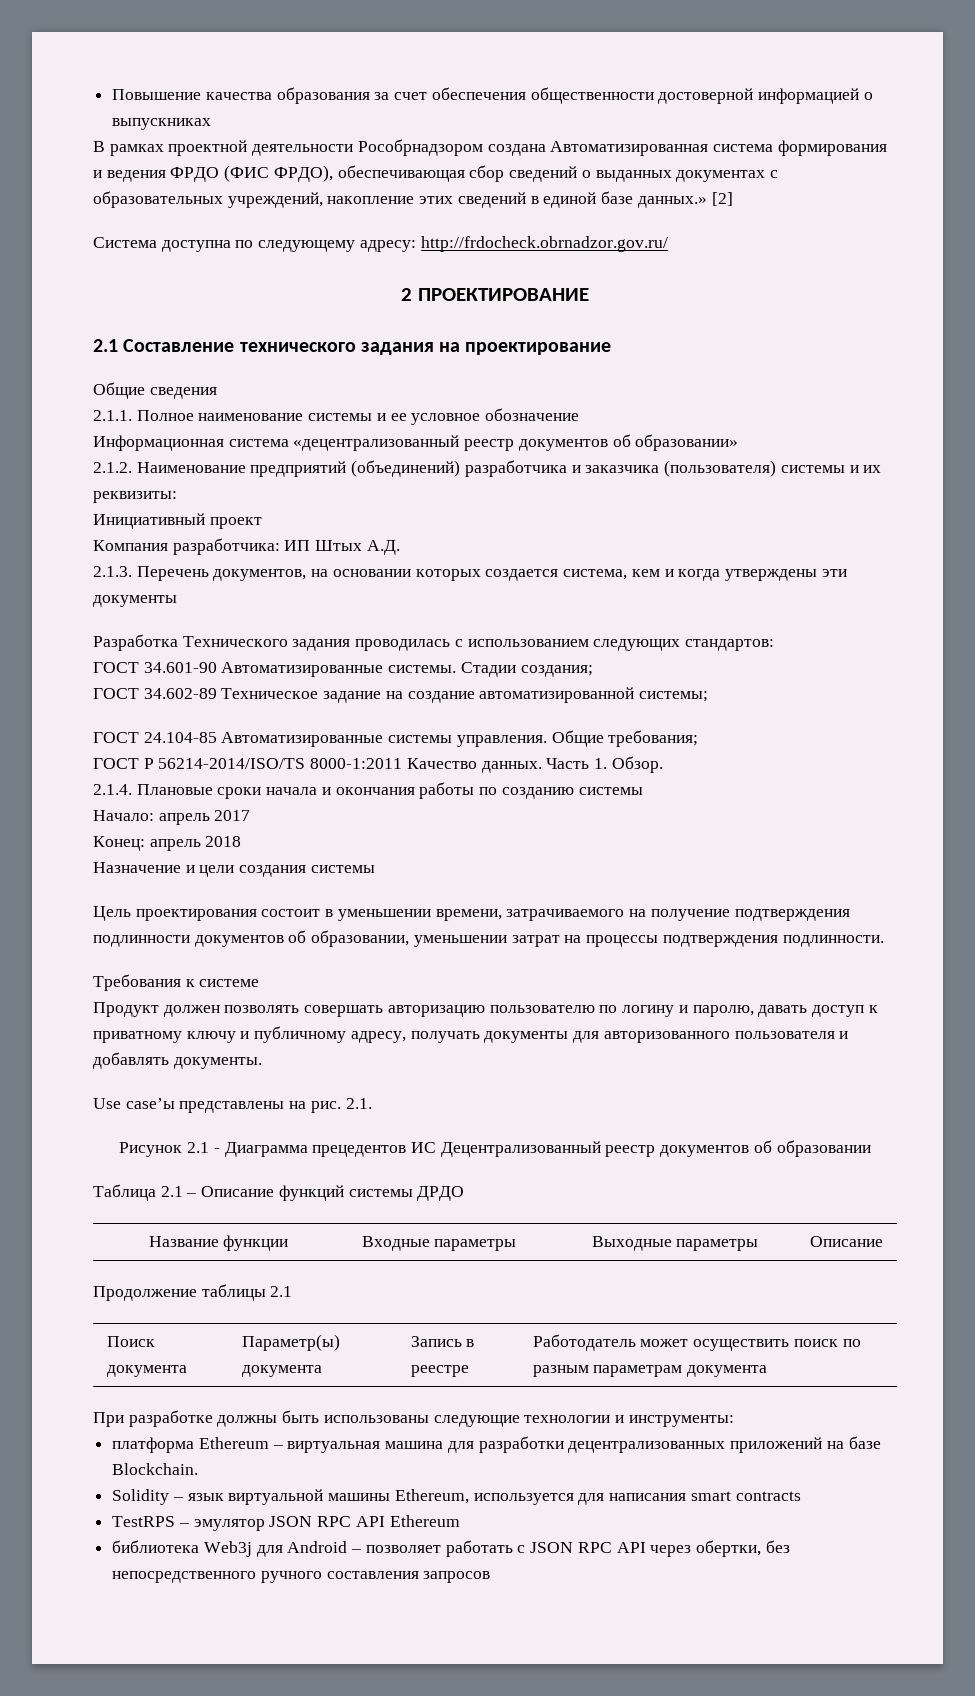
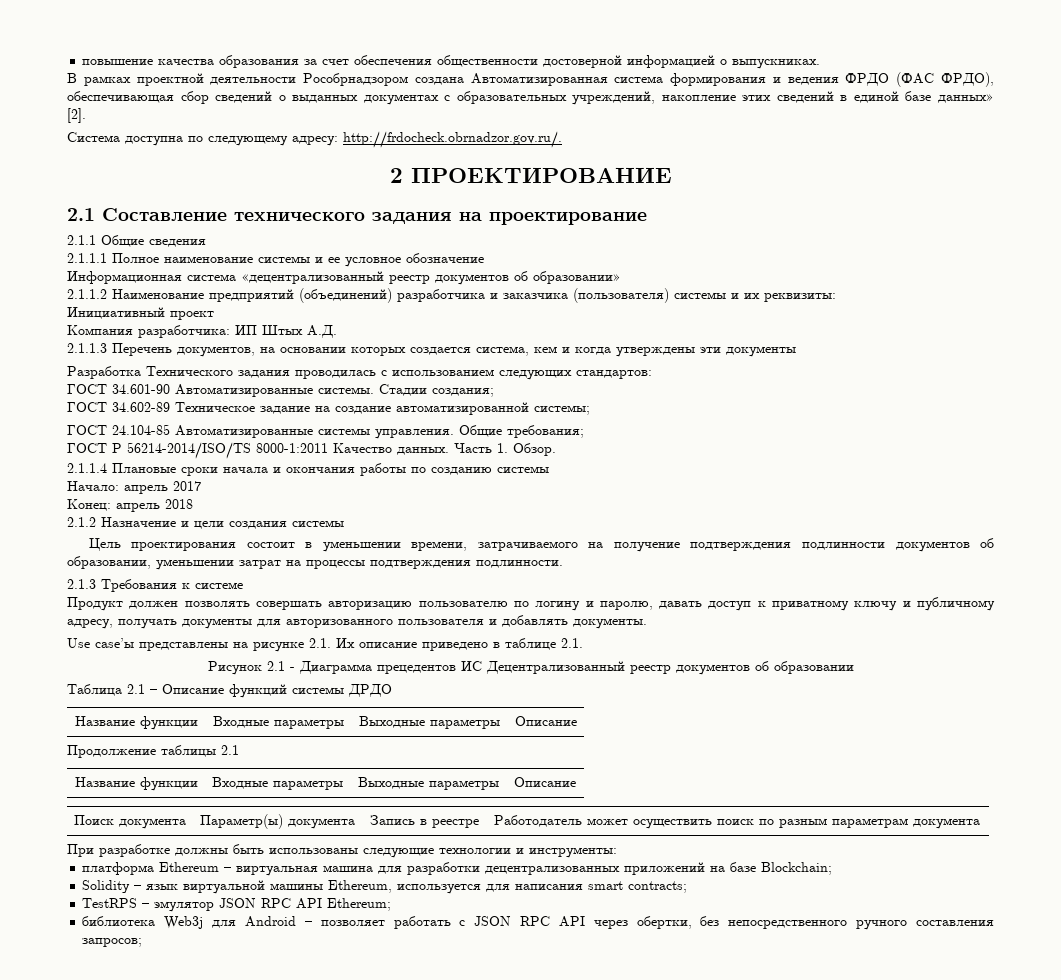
- Повышение качества образования за счет обеспечения общественности достоверной информацией о выпускниках
+ повышение качества образования за счет обеспечения общественности достоверной информацией о выпускниках.
- В рамках проектной деятельности Рособрнадзором создана Автоматизированная система формирования и ведения ФРДО (ФИС ФРДО), обеспечивающая сбор сведений о выданных документах с образовательных учреждений, накопление этих сведений в единой базе данных.» [2]
+ В рамках проектной деятельности Рособрнадзором создана Автоматизированная система формирования и ведения ФРДО (ФАС ФРДО), обеспечивающая сбор сведений о выданных документах с образовательных учреждений, накопление этих сведений в единой базе данных» [2].
- Система доступна по следующему адресу: http://frdocheck.obrnadzor.gov.ru/
+ Система доступна по следующему адресу: http://frdocheck.obrnadzor.gov.ru/.
- Общие сведения
+ 2.1.1 Общие сведения
- 2.1.1. Полное наименование системы и ее условное обозначение
+ 2.1.1.1 Полное наименование системы и ее условное обозначение
- 2.1.2. Наименование предприятий (объединений) разработчика и заказчика (пользователя) системы и их реквизиты:
+ 2.1.1.2 Наименование предприятий (объединений) разработчика и заказчика (пользователя) системы и их реквизиты:
- 2.1.3. Перечень документов, на основании которых создается система, кем и когда утверждены эти документы
+ 2.1.1.3 Перечень документов, на основании которых создается система, кем и когда утверждены эти документы
- 2.1.4. Плановые сроки начала и окончания работы по созданию системы
+ 2.1.1.4 Плановые сроки начала и окончания работы по созданию системы
- Назначение и цели создания системы
+ 2.1.2 Назначение и цели создания системы
- Требования к системе
+ 2.1.3 Требования к системе
- Use case’ы представлены на рис. 2.1.
+ Use case’ы представлены на рисунке 2.1. Их описание приведено в таблице 2.1.
  Продолжение таблицы 2.1
+ Название функции | Входные параметры | Выходные параметры | Описание
- платформа Ethereum – виртуальная машина для разработки децентрализованных приложений на базе Blockchain.
+ платформа Ethereum – виртуальная машина для разработки децентрализованных приложений на базе Blockchain;
- Solidity – язык виртуальной машины Ethereum, используется для написания smart contracts
+ Solidity – язык виртуальной машины Ethereum, используется для написания smart contracts;
- TestRPS – эмулятор JSON RPC API Ethereum
+ TestRPS – эмулятор JSON RPC API Ethereum;
- библиотека Web3j для Android – позволяет работать с JSON RPC API через обертки, без непосредственного ручного составления запросов
+ библиотека Web3j для Android – позволяет работать с JSON RPC API через обертки, без непосредственного ручного составления запросов;

